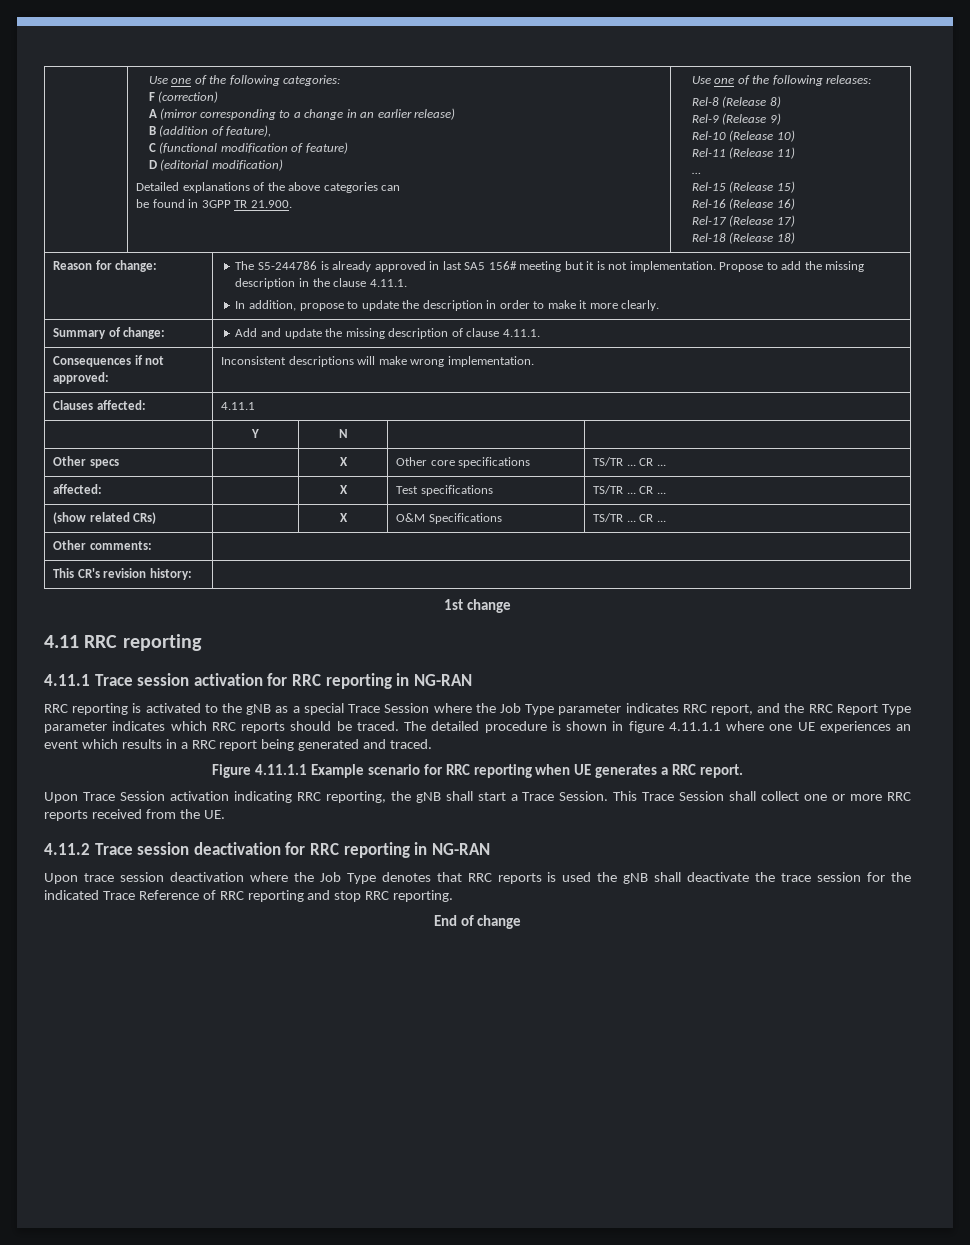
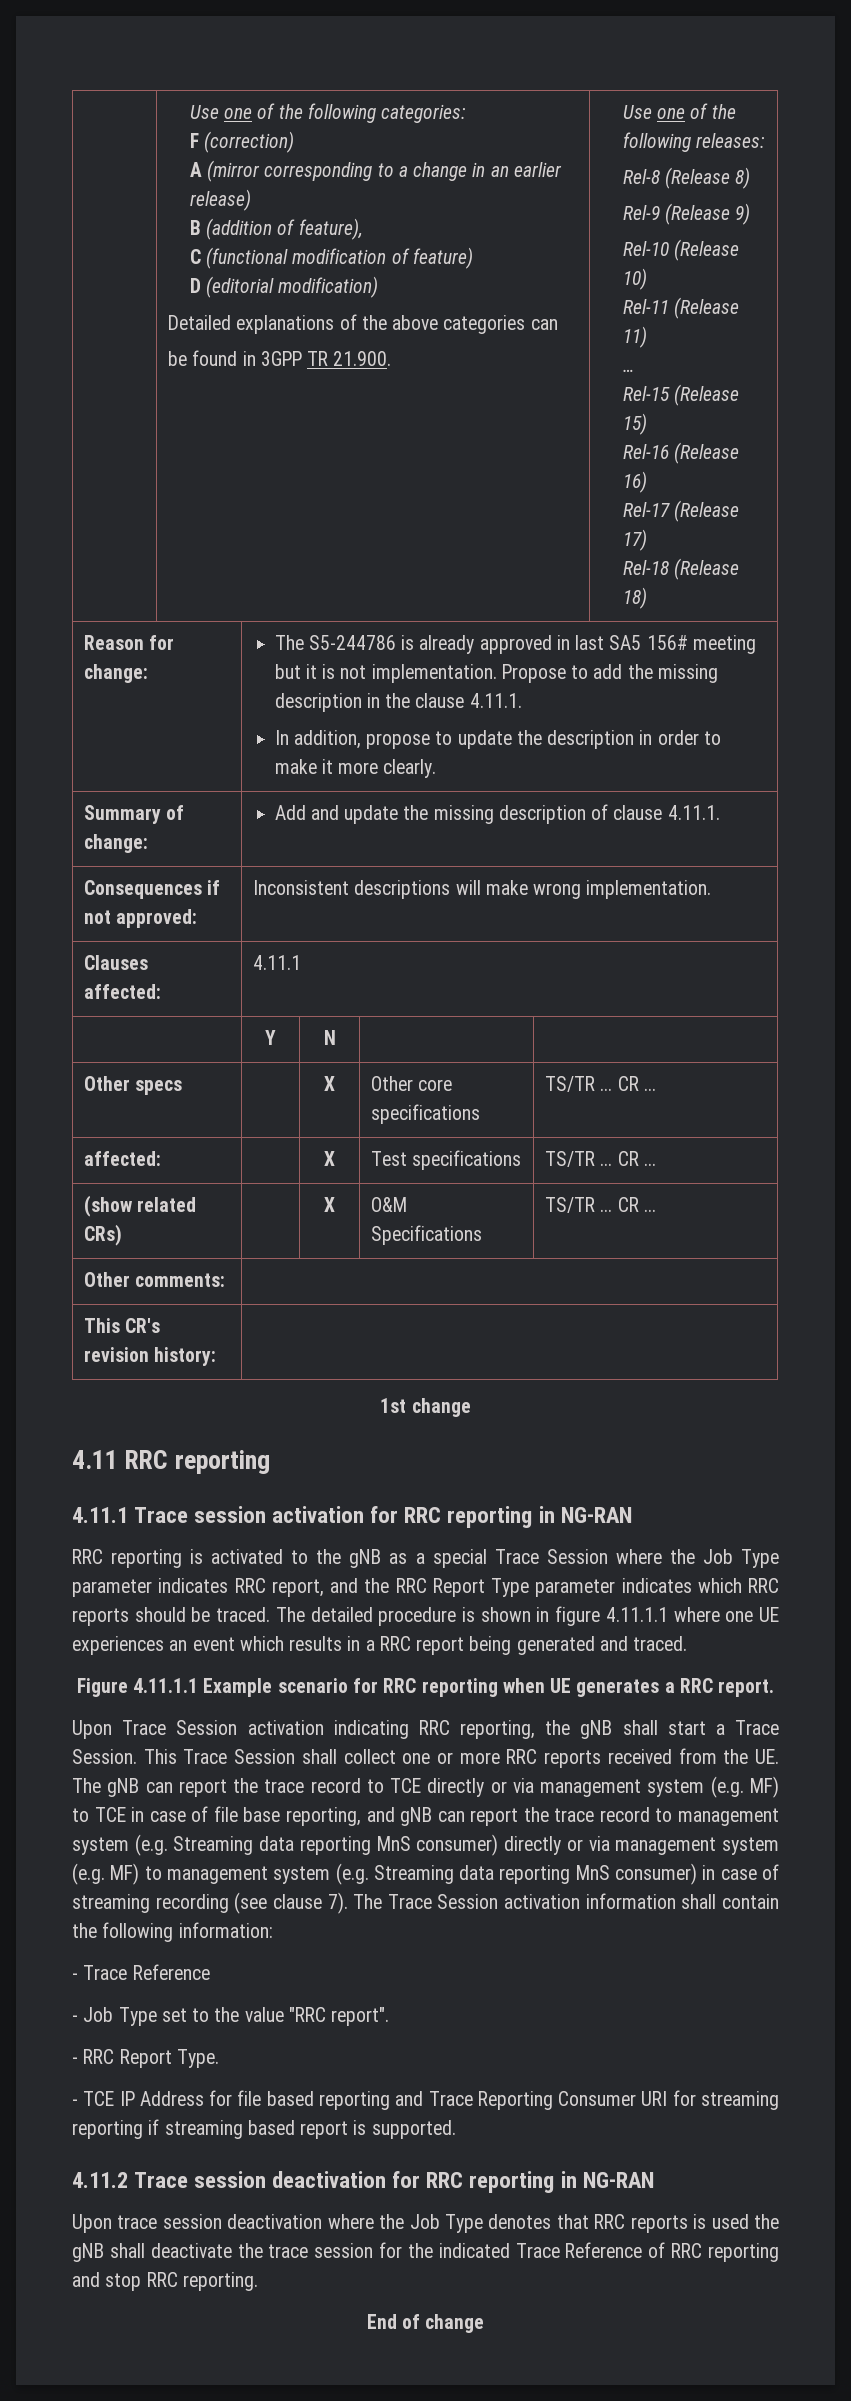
- This Trace Session shall collect one or more RRC reports received from the UE.
+ This Trace Session shall collect one or more RRC reports received from the UE. The gNB can report the trace record to TCE directly or via management system (e.g. MF) to TCE in case of file base reporting, and gNB can report the trace record to management system (e.g. Streaming data reporting MnS consumer) directly or via management system (e.g. MF) to management system (e.g. Streaming data reporting MnS consumer) in case of streaming recording (see clause 7). The Trace Session activation information shall contain the following information:
+ - Trace Reference
+ - Job Type set to the value "RRC report".
+ - RRC Report Type.
+ - TCE IP Address for file based reporting and Trace Reporting Consumer URI for streaming reporting if streaming based report is supported.

